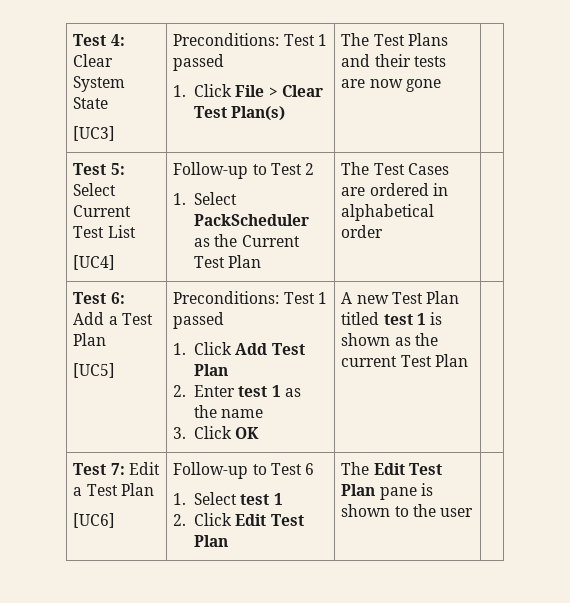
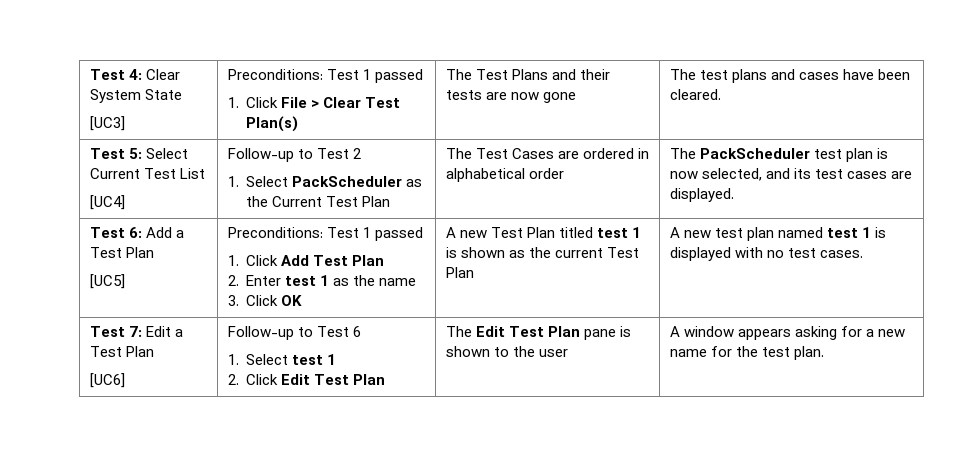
  Test 4: Clear System State
  [UC3] | Preconditions: Test 1 passed
- 1. Click File > Clear Test Plan(s) | The Test Plans and their tests are now gone |
+ 1. Click File > Clear Test Plan(s) | The Test Plans and their tests are now gone | The test plans and cases have been cleared.
  Test 5: Select Current Test List
  [UC4] | Follow-up to Test 2
- 1. Select PackScheduler as the Current Test Plan | The Test Cases are ordered in alphabetical order |
+ 1. Select PackScheduler as the Current Test Plan | The Test Cases are ordered in alphabetical order | The PackScheduler test plan is now selected, and its test cases are displayed.
+ A new test plan named test 1 is displayed with no test cases.
+ A window appears asking for a new name for the test plan.

